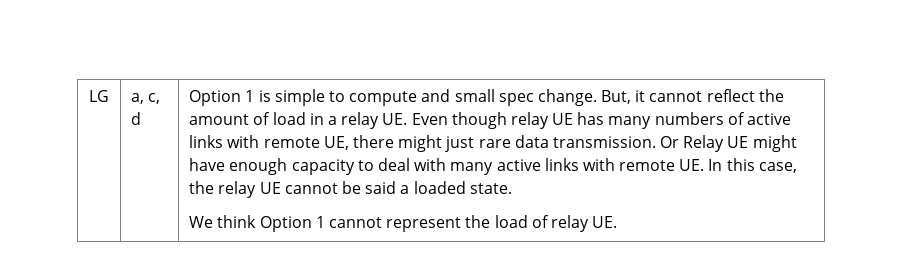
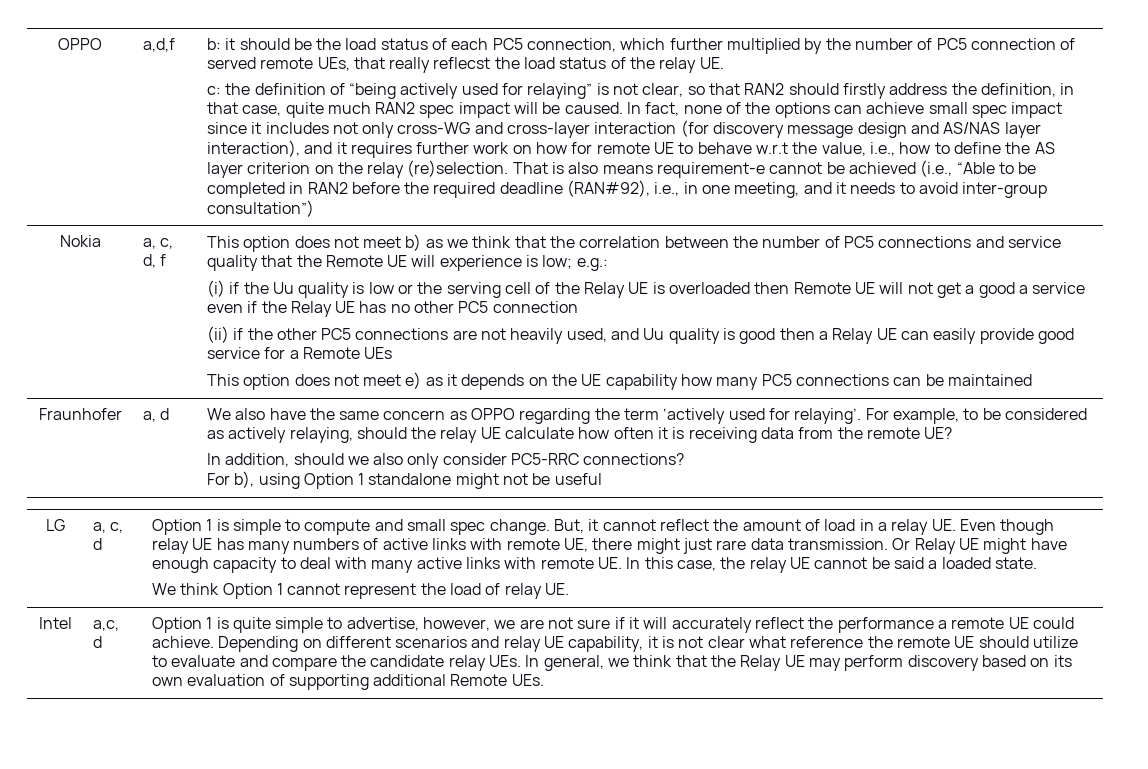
+ OPPO | a,d,f | b: it should be the load status of each PC5 connection, which further multiplied by the number of PC5 connection of served remote UEs, that really reflecst the load status of the relay UE.
+ c: the definition of “being actively used for relaying” is not clear, so that RAN2 should firstly address the definition, in that case, quite much RAN2 spec impact will be caused. In fact, none of the options can achieve small spec impact since it includes not only cross-WG and cross-layer interaction (for discovery message design and AS/NAS layer interaction), and it requires further work on how for remote UE to behave w.r.t the value, i.e., how to define the AS layer criterion on the relay (re)selection. That is also means requirement-e cannot be achieved (i.e., “Able to be completed in RAN2 before the required deadline (RAN#92), i.e., in one meeting, and it needs to avoid inter-group consultation”)
+ Nokia | a, c, d, f | This option does not meet b) as we think that the correlation between the number of PC5 connections and service quality that the Remote UE will experience is low; e.g.:
+ (i) if the Uu quality is low or the serving cell of the Relay UE is overloaded then Remote UE will not get a good a service even if the Relay UE has no other PC5 connection
+ (ii) if the other PC5 connections are not heavily used, and Uu quality is good then a Relay UE can easily provide good service for a Remote UEs
+ This option does not meet e) as it depends on the UE capability how many PC5 connections can be maintained
+ Fraunhofer | a, d | We also have the same concern as OPPO regarding the term ‘actively used for relaying’. For example, to be considered as actively relaying, should the relay UE calculate how often it is receiving data from the remote UE?
+ In addition, should we also only consider PC5-RRC connections?
+ For b), using Option 1 standalone might not be useful
+ Intel | a,c, d | Option 1 is quite simple to advertise, however, we are not sure if it will accurately reflect the performance a remote UE could achieve. Depending on different scenarios and relay UE capability, it is not clear what reference the remote UE should utilize to evaluate and compare the candidate relay UEs. In general, we think that the Relay UE may perform discovery based on its own evaluation of supporting additional Remote UEs.

